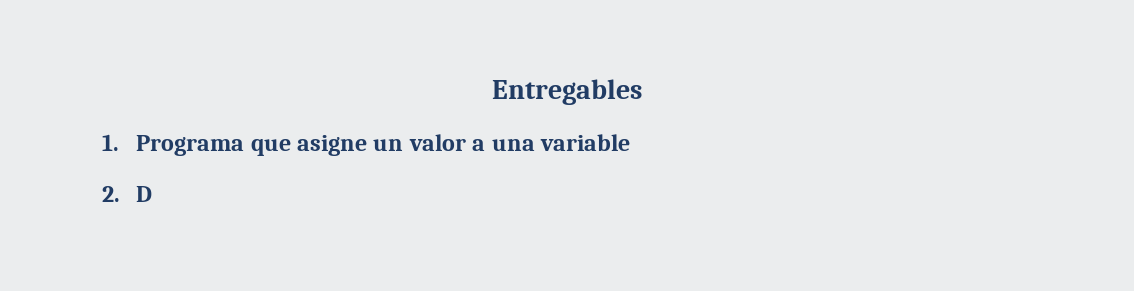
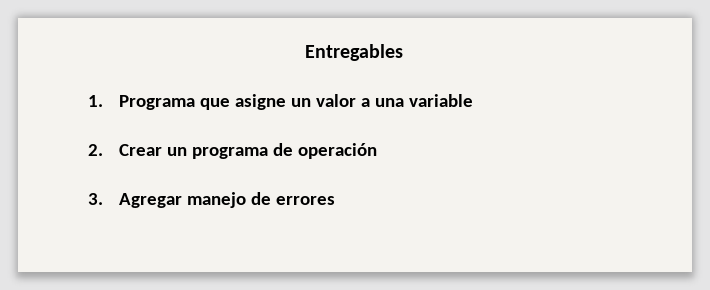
- 2. D
+ 2. Crear un programa de operación
+ 3. Agregar manejo de errores

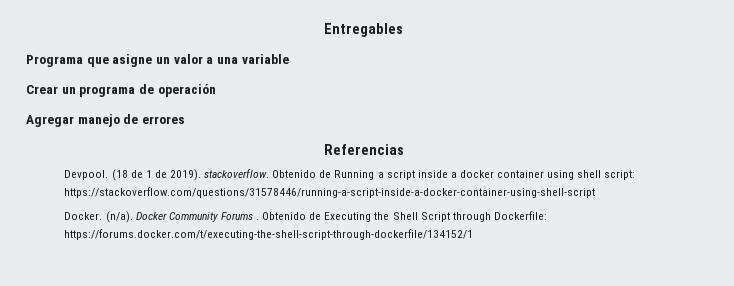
- 1. Programa que asigne un valor a una variable
+ Programa que asigne un valor a una variable
- 2. Crear un programa de operación
+ Crear un programa de operación
- 3. Agregar manejo de errores
+ Agregar manejo de errores
+ Referencias
+ Devpool. (18 de 1 de 2019). stackoverflow. Obtenido de Running a script inside a docker container using shell script: https://stackoverflow.com/questions/31578446/running-a-script-inside-a-docker-container-using-shell-script
+ Docker. (n/a). Docker Community Forums . Obtenido de Executing the Shell Script through Dockerfile: https://forums.docker.com/t/executing-the-shell-script-through-dockerfile/134152/1

